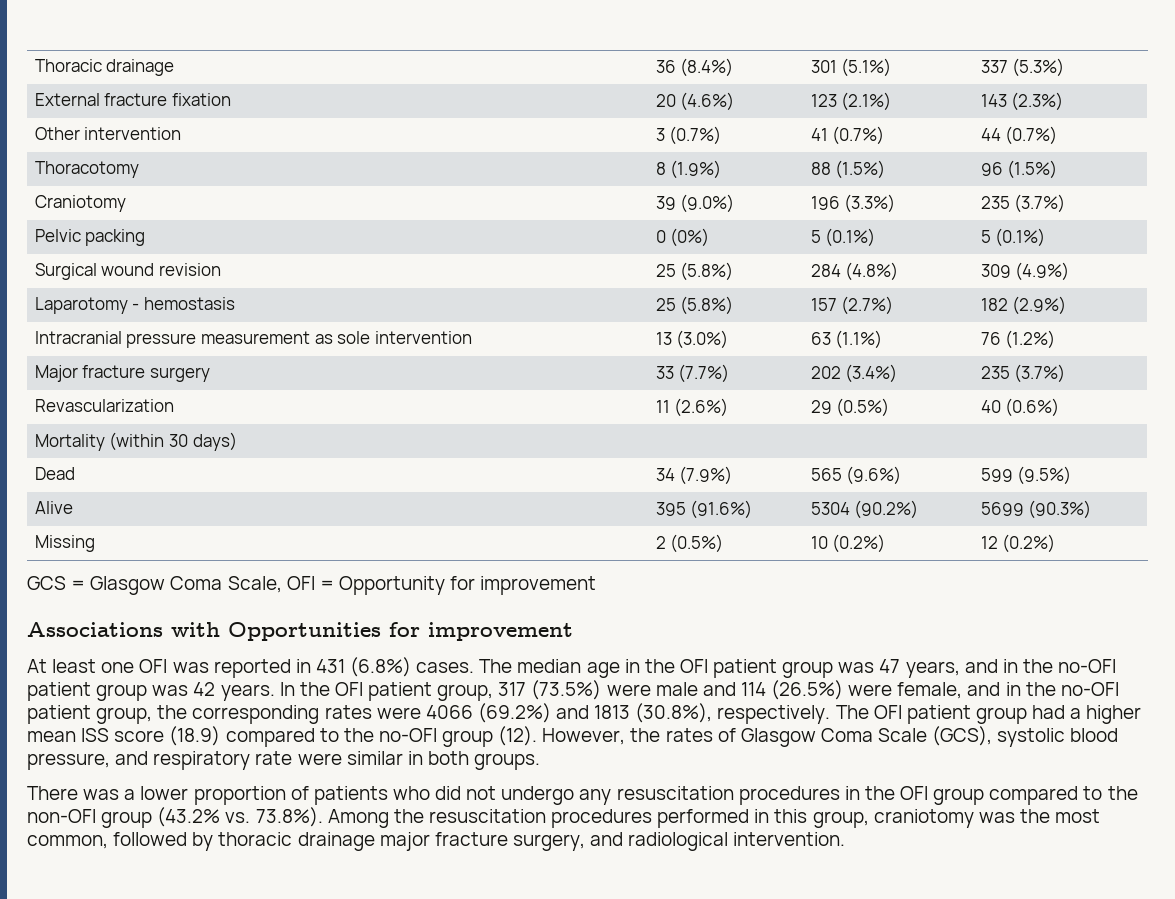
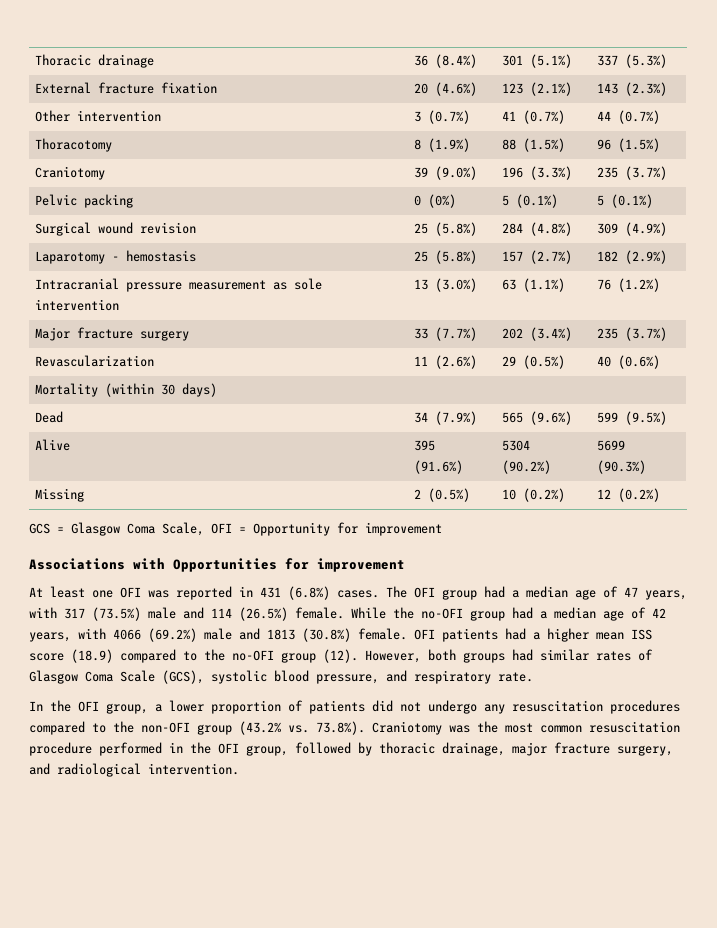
- The median age in the OFI patient group was 47 years, and in the no-OFI patient group was 42 years. In the OFI patient group, 317 (73.5%) were male and 114 (26.5%) were female, and in the no-OFI patient group, the corresponding rates were 4066 (69.2%) and 1813 (30.8%), respectively. The OFI patient group had a higher mean ISS score (18.9) compared to the no-OFI group (12).
+ The OFI group had a median age of 47 years, with 317 (73.5%) male and 114 (26.5%) female. While the no-OFI group had a median age of 42 years, with 4066 (69.2%) male and 1813 (30.8%) female. OFI patients had a higher mean ISS score (18.9) compared to the no-OFI group (12).
- However, the rates of Glasgow Coma Scale (GCS), systolic blood pressure, and respiratory rate were similar in both groups.
- There was a lower proportion of patients who did not undergo any resuscitation procedures in the OFI group compared to the non-OFI group (43.2% vs. 73.8%). Among the resuscitation procedures performed in this group, craniotomy was the most common, followed by thoracic drainage major fracture surgery, and radiological intervention.
+ However, both groups had similar rates of Glasgow Coma Scale (GCS), systolic blood pressure, and respiratory rate.
+ In the OFI group, a lower proportion of patients did not undergo any resuscitation procedures compared to the non-OFI group (43.2% vs. 73.8%). Craniotomy was the most common resuscitation procedure performed in the OFI group, followed by thoracic drainage, major fracture surgery, and radiological intervention.

